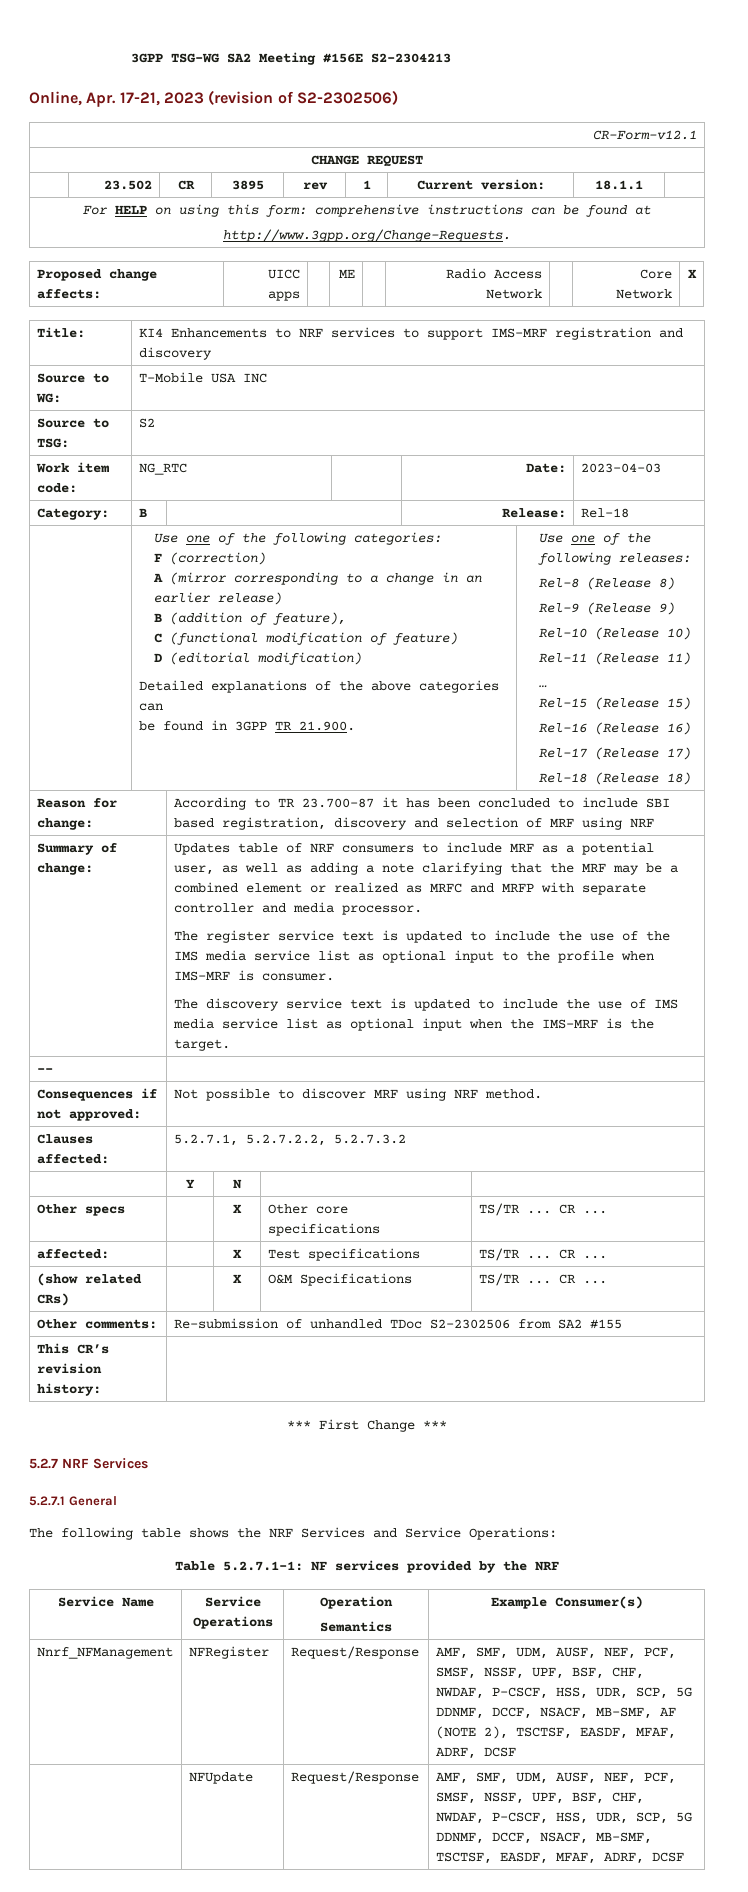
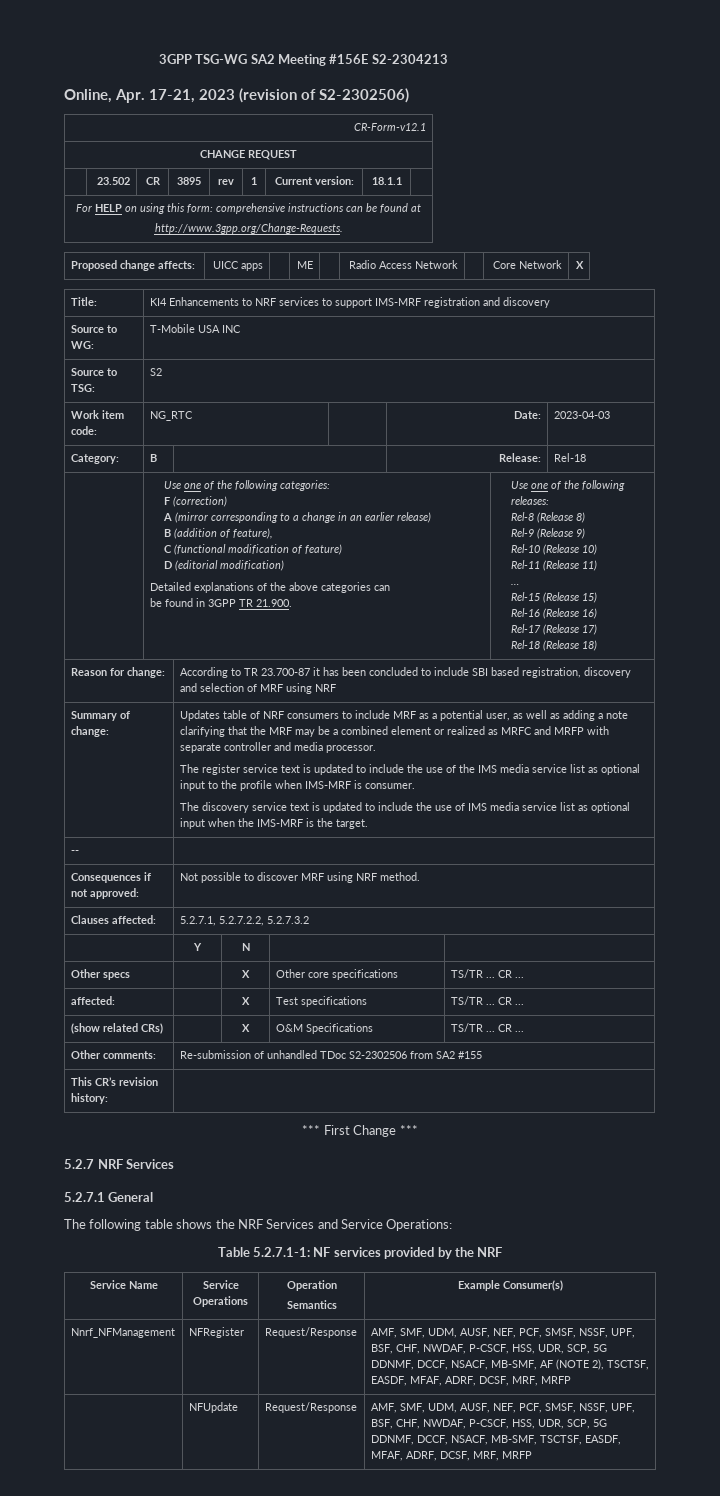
- Nnrf_NFManagement | NFRegister | Request/Response | AMF, SMF, UDM, AUSF, NEF, PCF, SMSF, NSSF, UPF, BSF, CHF, NWDAF, P-CSCF, HSS, UDR, SCP, 5G DDNMF, DCCF, NSACF, MB-SMF, AF (NOTE 2), TSCTSF, EASDF, MFAF, ADRF, DCSF
+ Nnrf_NFManagement | NFRegister | Request/Response | AMF, SMF, UDM, AUSF, NEF, PCF, SMSF, NSSF, UPF, BSF, CHF, NWDAF, P-CSCF, HSS, UDR, SCP, 5G DDNMF, DCCF, NSACF, MB-SMF, AF (NOTE 2), TSCTSF, EASDF, MFAF, ADRF, DCSF, MRF, MRFP
- | NFUpdate | Request/Response | AMF, SMF, UDM, AUSF, NEF, PCF, SMSF, NSSF, UPF, BSF, CHF, NWDAF, P-CSCF, HSS, UDR, SCP, 5G DDNMF, DCCF, NSACF, MB-SMF, TSCTSF, EASDF, MFAF, ADRF, DCSF
+ | NFUpdate | Request/Response | AMF, SMF, UDM, AUSF, NEF, PCF, SMSF, NSSF, UPF, BSF, CHF, NWDAF, P-CSCF, HSS, UDR, SCP, 5G DDNMF, DCCF, NSACF, MB-SMF, TSCTSF, EASDF, MFAF, ADRF, DCSF, MRF, MRFP

